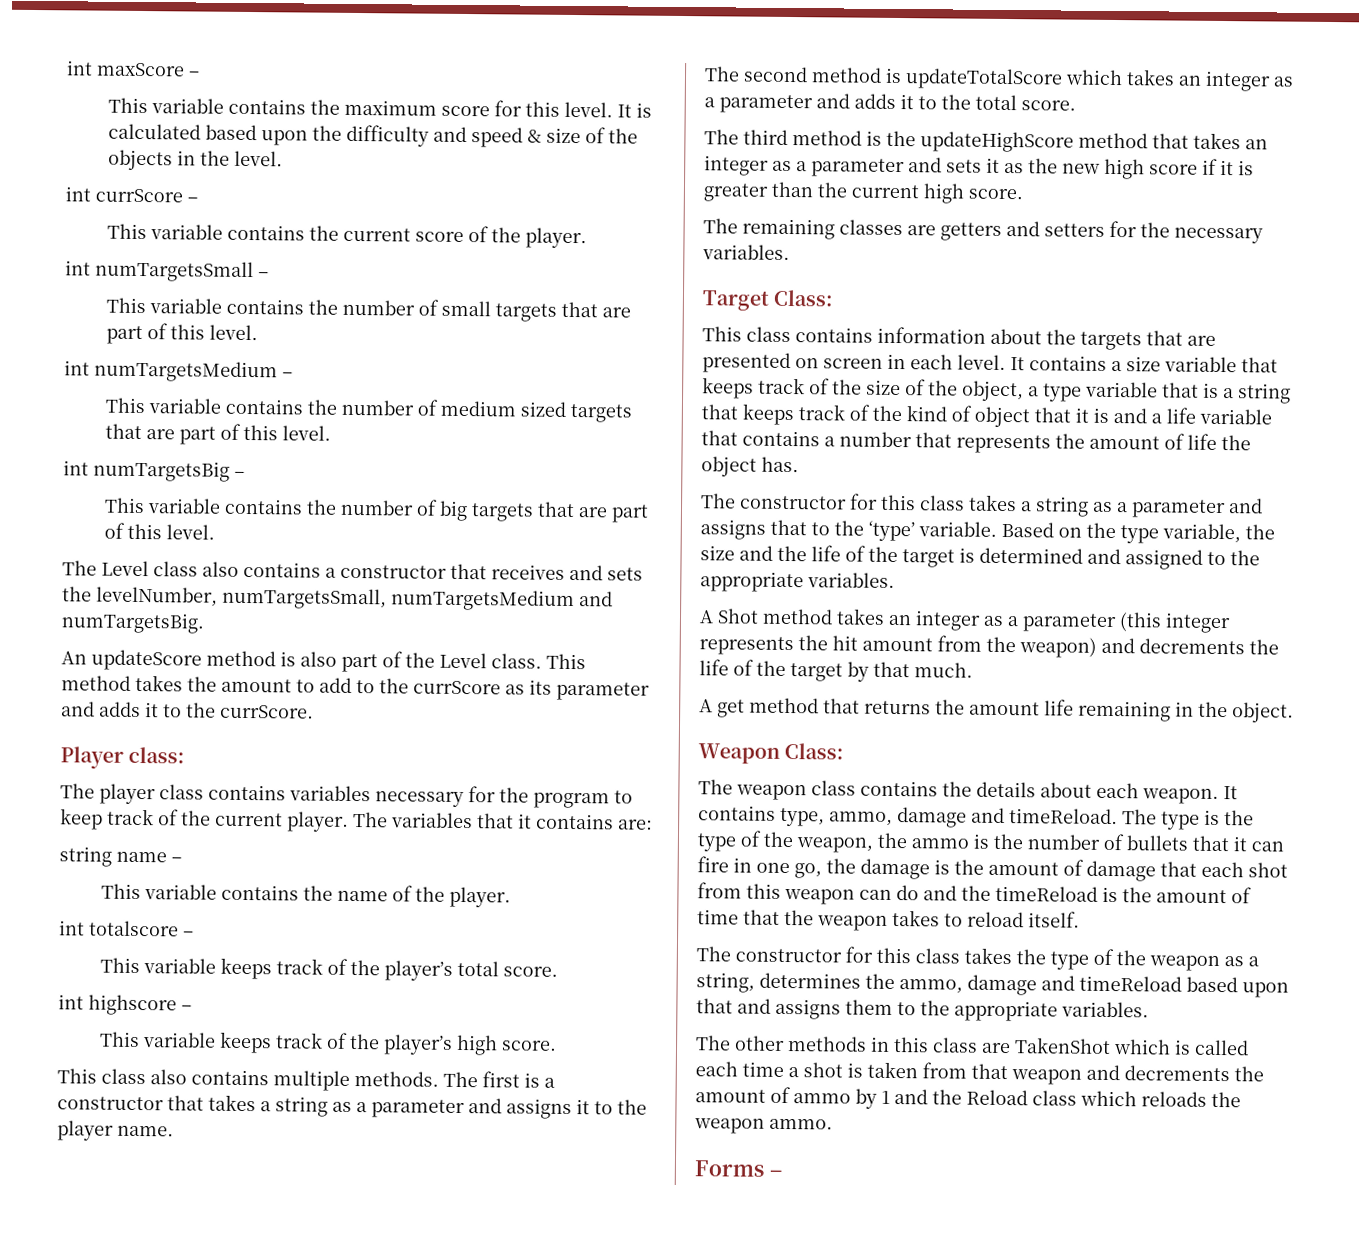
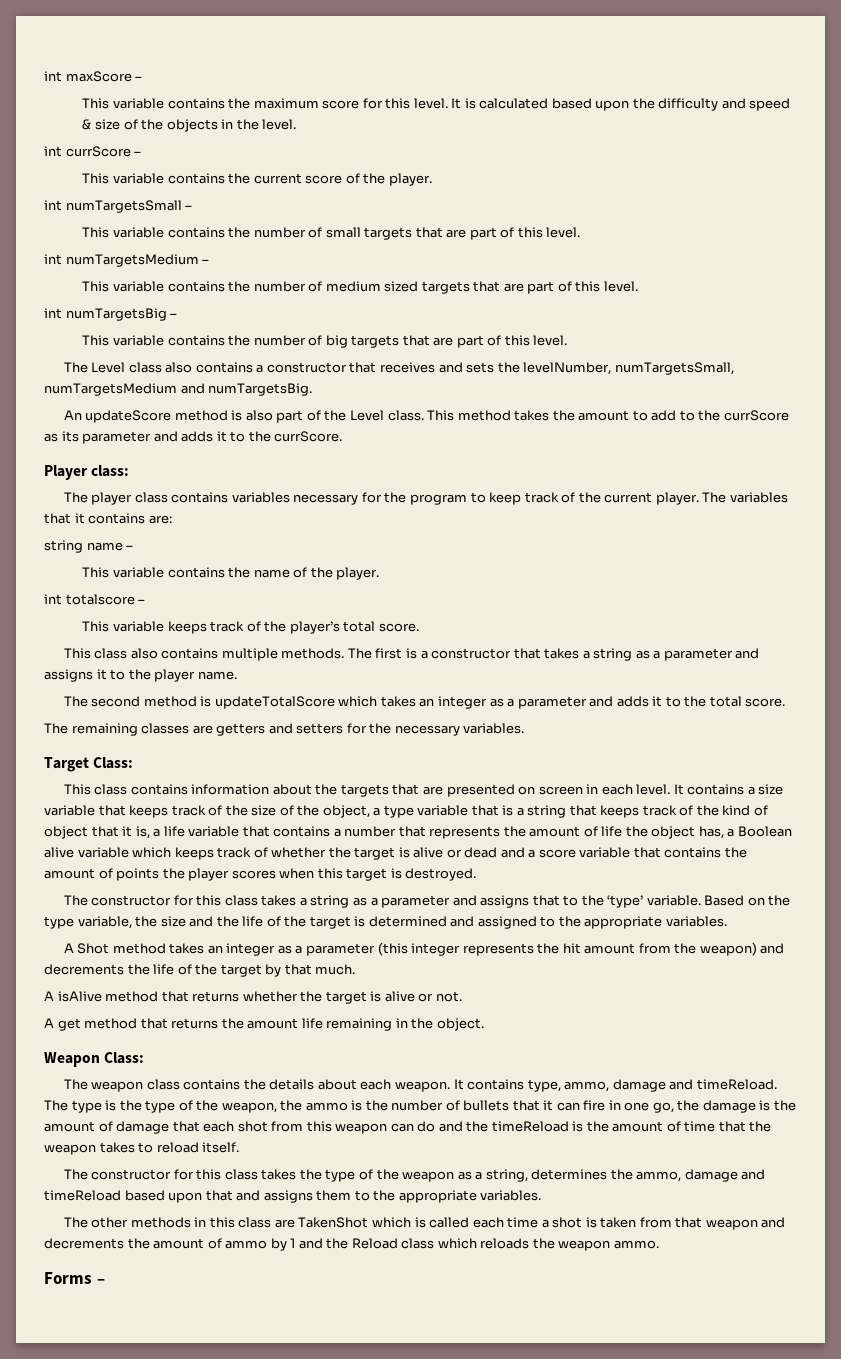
- int highscore –
- This variable keeps track of the player’s high score.
- The third method is the updateHighScore method that takes an integer as a parameter and sets it as the new high score if it is greater than the current high score.
- It contains a size variable that keeps track of the size of the object, a type variable that is a string that keeps track of the kind of object that it is and a life variable that contains a number that represents the amount of life the object has.
+ It contains a size variable that keeps track of the size of the object, a type variable that is a string that keeps track of the kind of object that it is, a life variable that contains a number that represents the amount of life the object has, a Boolean alive variable which keeps track of whether the target is alive or dead and a score variable that contains the amount of points the player scores when this target is destroyed.
+ A isAlive method that returns whether the target is alive or not.

